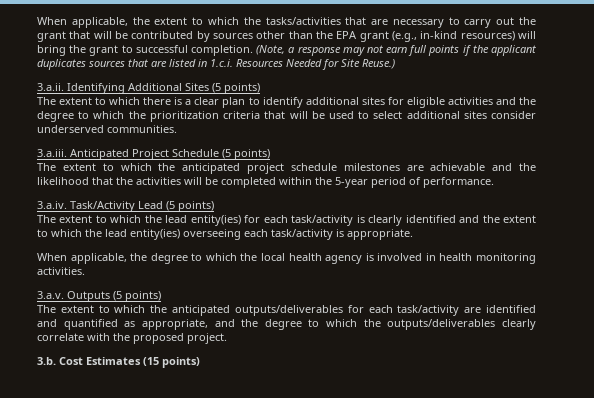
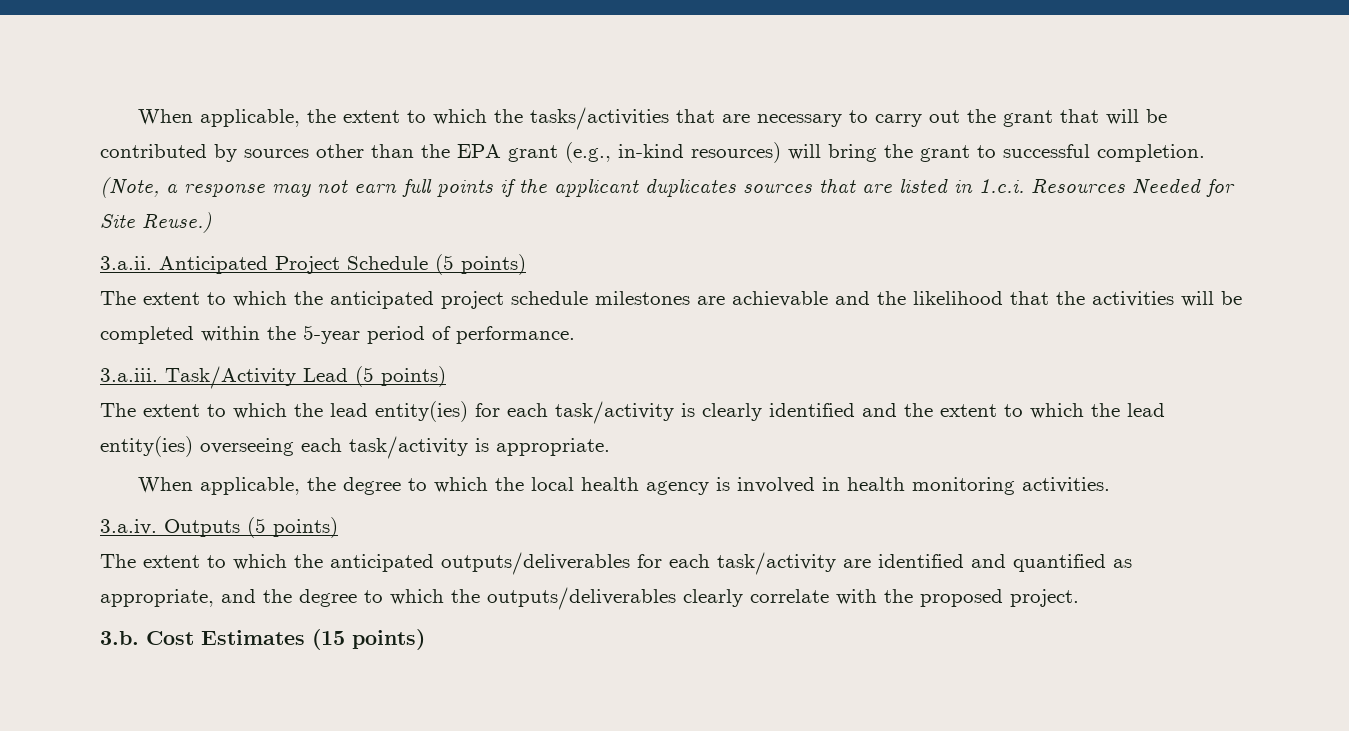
- 3.a.ii. Identifying Additional Sites (5 points)
- The extent to which there is a clear plan to identify additional sites for eligible activities and the degree to which the prioritization criteria that will be used to select additional sites consider underserved communities.
- 3.a.iii. Anticipated Project Schedule (5 points)
+ 3.a.ii. Anticipated Project Schedule (5 points)
- 3.a.iv. Task/Activity Lead (5 points)
+ 3.a.iii. Task/Activity Lead (5 points)
- 3.a.v. Outputs (5 points)
+ 3.a.iv. Outputs (5 points)

